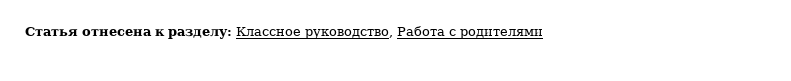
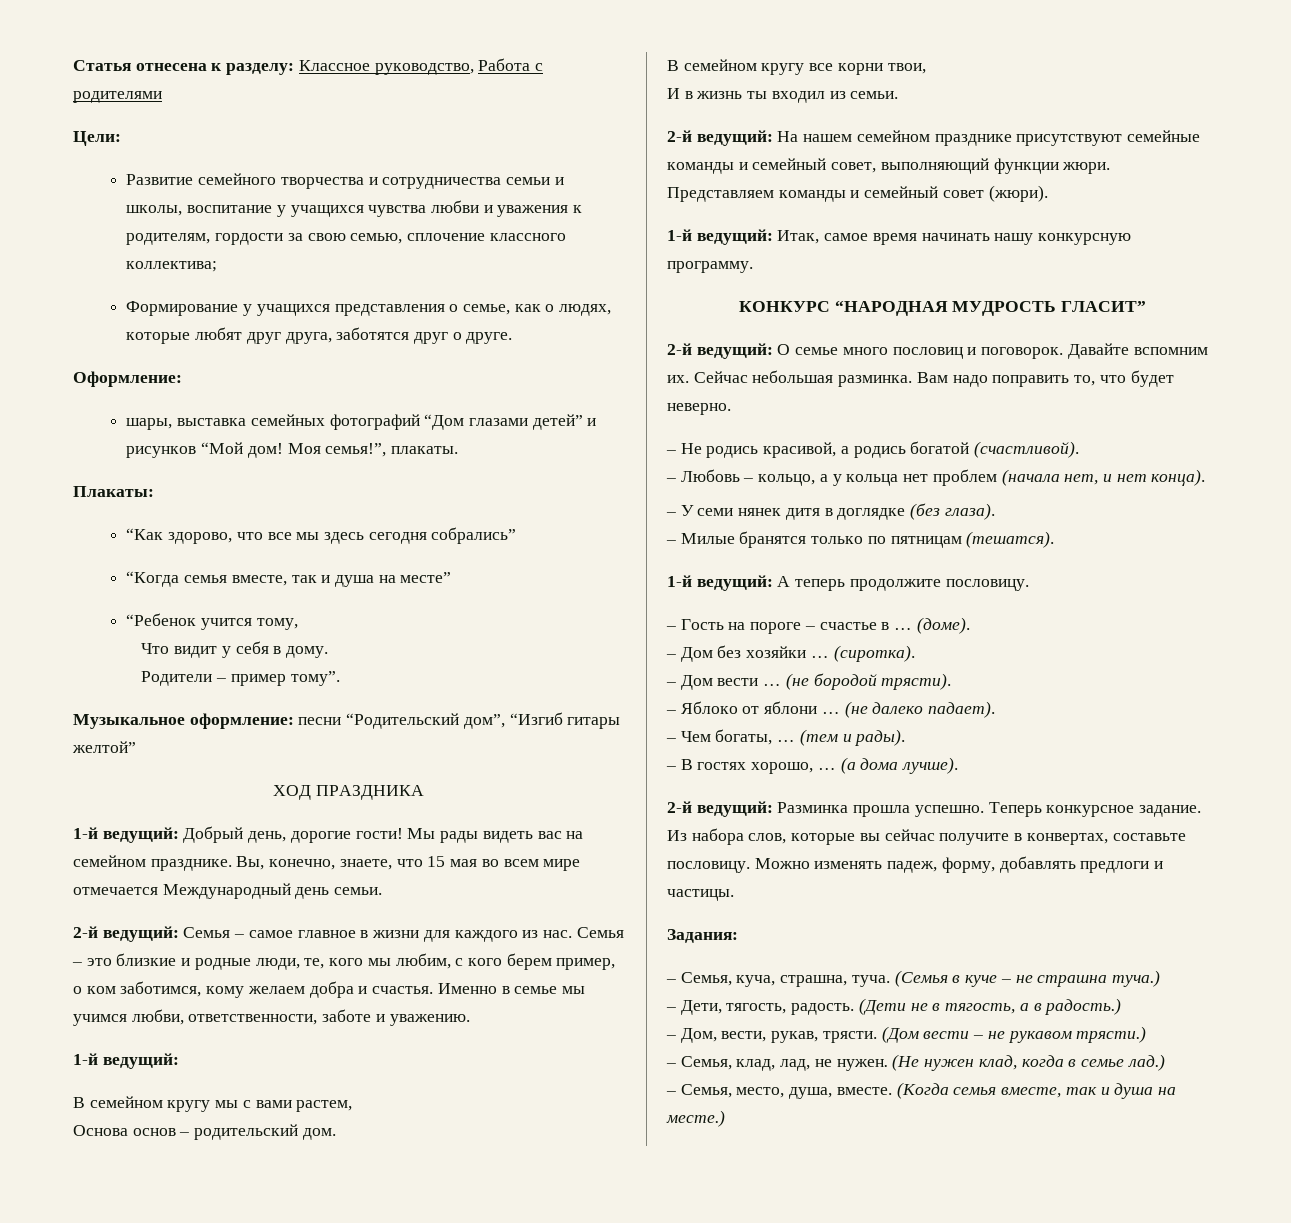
+ Цели:
+ Развитие семейного творчества и сотрудничества семьи и школы, воспитание у учащихся чувства любви и уважения к родителям, гордости за свою семью, сплочение классного коллектива;
+ Формирование у учащихся представления о семье, как о людях, которые любят друг друга, заботятся друг о друге.
+ Оформление:
+ шары, выставка семейных фотографий “Дом глазами детей” и рисунков “Мой дом! Моя семья!”, плакаты.
+ Плакаты:
+ “Как здорово, что все мы здесь сегодня собрались”
+ “Когда семья вместе, так и душа на месте”
+ “Ребенок учится тому,
+ Что видит у себя в дому.
+ Родители – пример тому”.
+ Музыкальное оформление: песни “Родительский дом”, “Изгиб гитары желтой”
+ ХОД ПРАЗДНИКА
+ 1-й ведущий: Добрый день, дорогие гости! Мы рады видеть вас на семейном празднике. Вы, конечно, знаете, что 15 мая во всем мире отмечается Международный день семьи.
+ 2-й ведущий: Семья – самое главное в жизни для каждого из нас. Семья – это близкие и родные люди, те, кого мы любим, с кого берем пример, о ком заботимся, кому желаем добра и счастья. Именно в семье мы учимся любви, ответственности, заботе и уважению.
+ 1-й ведущий:
+ В семейном кругу мы с вами растем,
+ Основа основ – родительский дом.
+ В семейном кругу все корни твои,
+ И в жизнь ты входил из семьи.
+ 2-й ведущий: На нашем семейном празднике присутствуют семейные команды и семейный совет, выполняющий функции жюри. Представляем команды и семейный совет (жюри).
+ 1-й ведущий: Итак, самое время начинать нашу конкурсную программу.
+ КОНКУРС “НАРОДНАЯ МУДРОСТЬ ГЛАСИТ”
+ 2-й ведущий: О семье много пословиц и поговорок. Давайте вспомним их. Сейчас небольшая разминка. Вам надо поправить то, что будет неверно.
+ – Не родись красивой, а родись богатой (счастливой).
+ – Любовь – кольцо, а у кольца нет проблем (начала нет, и нет конца).
+ – У семи нянек дитя в доглядке (без глаза).
+ – Милые бранятся только по пятницам (тешатся).
+ 1-й ведущий: А теперь продолжите пословицу.
+ – Гость на пороге – счастье в … (доме).
+ – Дом без хозяйки … (сиротка).
+ – Дом вести … (не бородой трясти).
+ – Яблоко от яблони … (не далеко падает).
+ – Чем богаты, … (тем и рады).
+ – В гостях хорошо, … (а дома лучше).
+ 2-й ведущий: Разминка прошла успешно. Теперь конкурсное задание. Из набора слов, которые вы сейчас получите в конвертах, составьте пословицу. Можно изменять падеж, форму, добавлять предлоги и частицы.
+ Задания:
+ – Семья, куча, страшна, туча. (Семья в куче – не страшна туча.)
+ – Дети, тягость, радость. (Дети не в тягость, а в радость.)
+ – Дом, вести, рукав, трясти. (Дом вести – не рукавом трясти.)
+ – Семья, клад, лад, не нужен. (Не нужен клад, когда в семье лад.)
+ – Семья, место, душа, вместе. (Когда семья вместе, так и душа на месте.)

